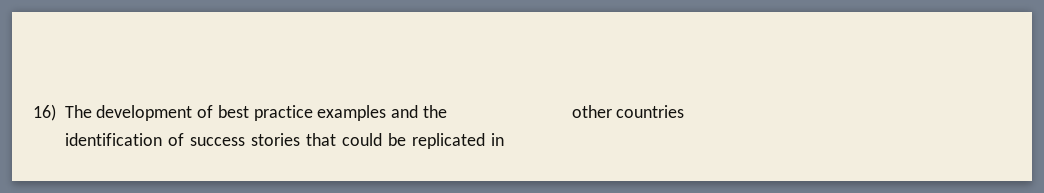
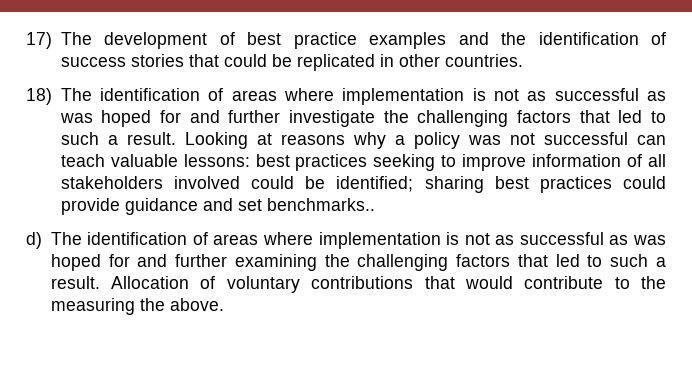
- 16) The development of best practice examples and the identification of success stories that could be replicated in other countries
+ 17) The development of best practice examples and the identification of success stories that could be replicated in other countries.
+ 18) The identification of areas where implementation is not as successful as was hoped for and further investigate the challenging factors that led to such a result. Looking at reasons why a policy was not successful can teach valuable lessons: best practices seeking to improve information of all stakeholders involved could be identified; sharing best practices could provide guidance and set benchmarks..
+ d) The identification of areas where implementation is not as successful as was hoped for and further examining the challenging factors that led to such a result. Allocation of voluntary contributions that would contribute to the measuring the above.

